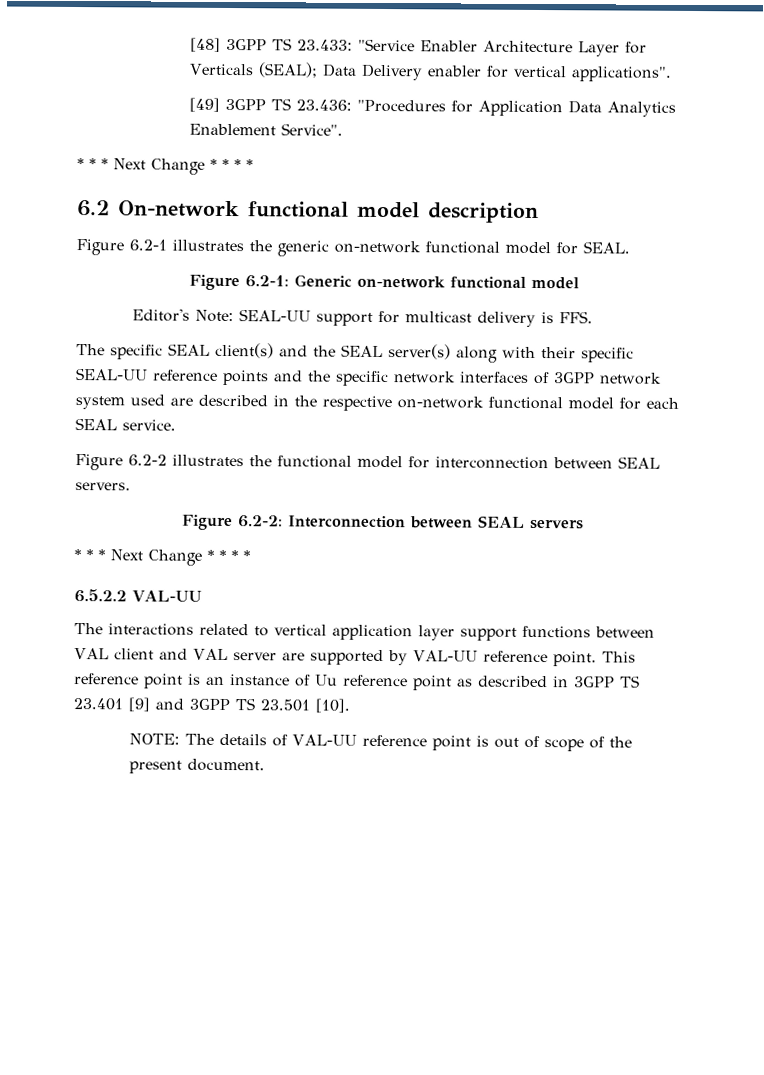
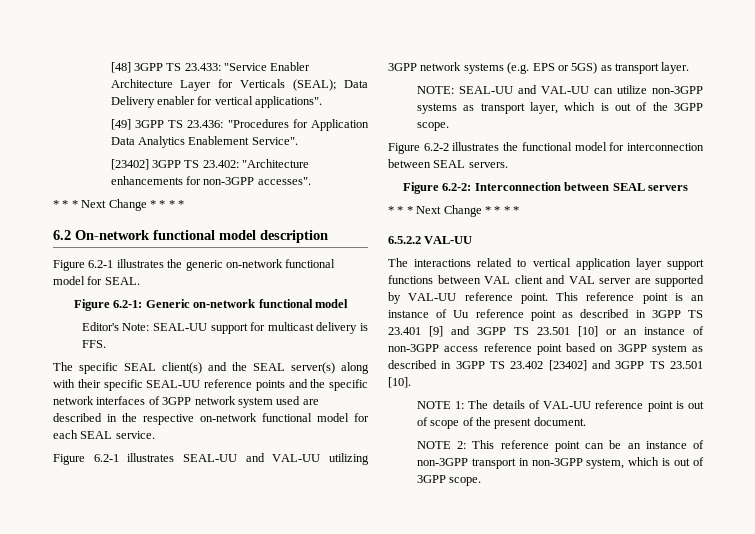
+ [23402] 3GPP TS 23.402: "Architecture enhancements for non-3GPP accesses".
+ Figure 6.2-1 illustrates SEAL-UU and VAL-UU utilizing 3GPP network systems (e.g. EPS or 5GS) as transport layer.
+ NOTE: SEAL-UU and VAL-UU can utilize non-3GPP systems as transport layer, which is out of the 3GPP scope.
- This reference point is an instance of Uu reference point as described in 3GPP TS 23.401 [9] and 3GPP TS 23.501 [10].
+ This reference point is an instance of Uu reference point as described in 3GPP TS 23.401 [9] and 3GPP TS 23.501 [10] or an instance of non-3GPP access reference point based on 3GPP system as described in 3GPP TS 23.402 [23402] and 3GPP TS 23.501 [10].
- NOTE: The details of VAL-UU reference point is out of scope of the present document.
+ NOTE 1: The details of VAL-UU reference point is out of scope of the present document.
+ NOTE 2: This reference point can be an instance of non-3GPP transport in non-3GPP system, which is out of 3GPP scope.

